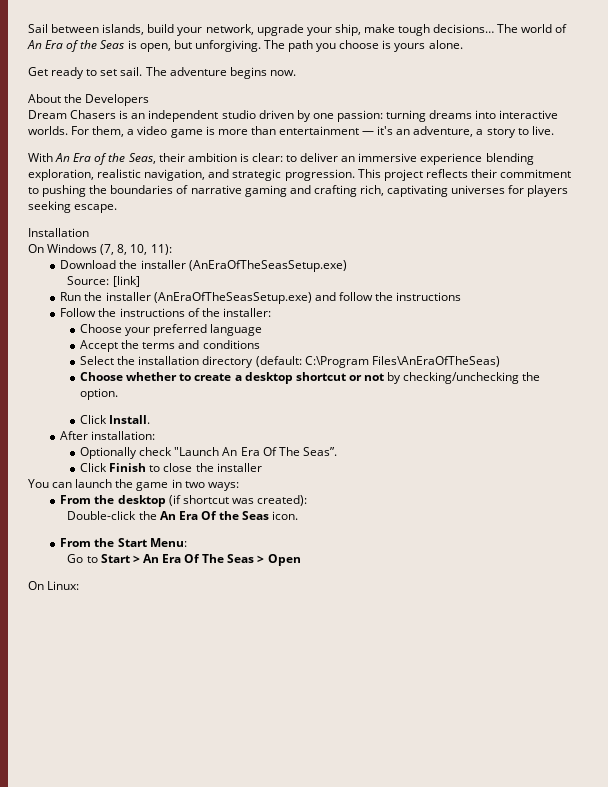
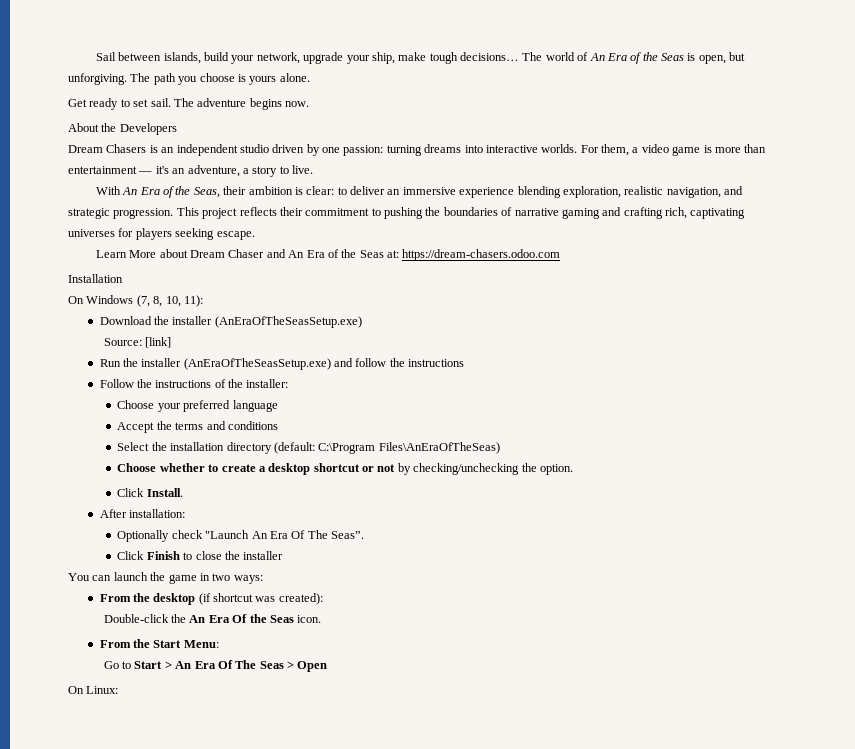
+ Learn More about Dream Chaser and An Era of the Seas at: https://dream-chasers.odoo.com

